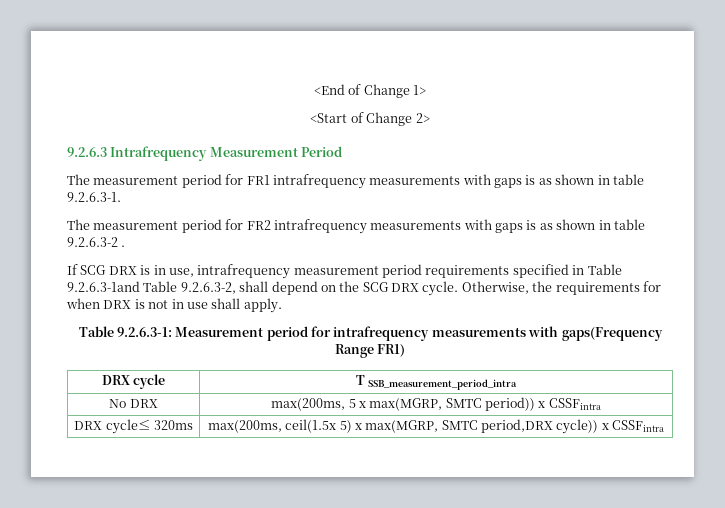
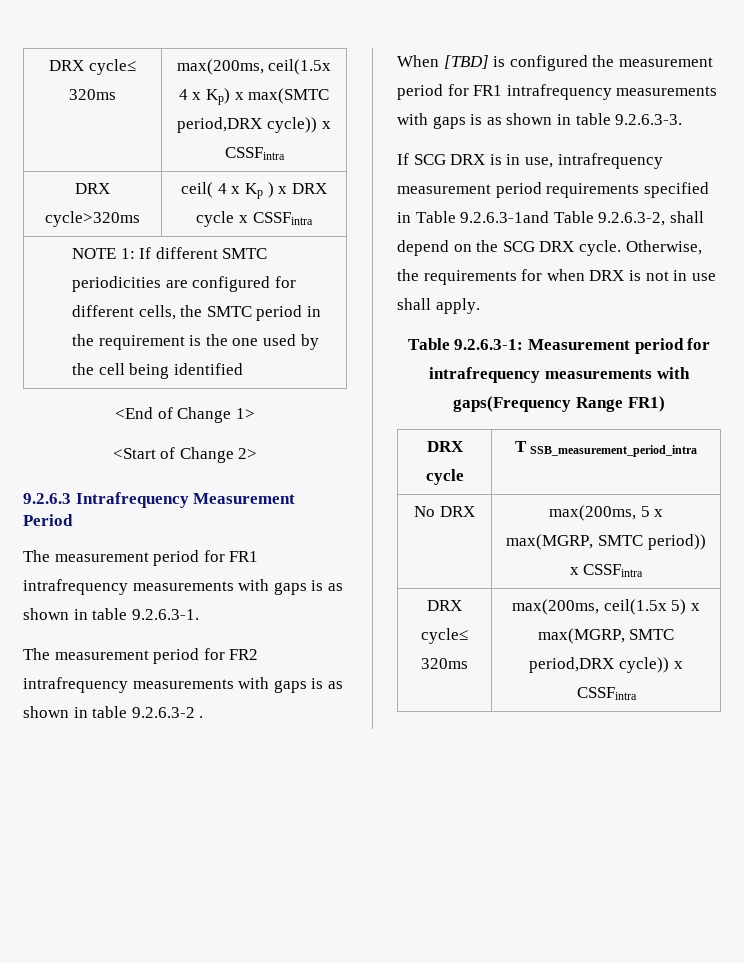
+ DRX cycle≤ 320ms | max(200ms, ceil(1.5x 4 x Kp) x max(SMTC period,DRX cycle)) x CSSFintra
+ DRX cycle>320ms | ceil( 4 x Kp ) x DRX cycle x CSSFintra
+ NOTE 1: If different SMTC periodicities are configured for different cells, the SMTC period in the requirement is the one used by the cell being identified
+ When [TBD] is configured the measurement period for FR1 intrafrequency measurements with gaps is as shown in table 9.2.6.3-3.

